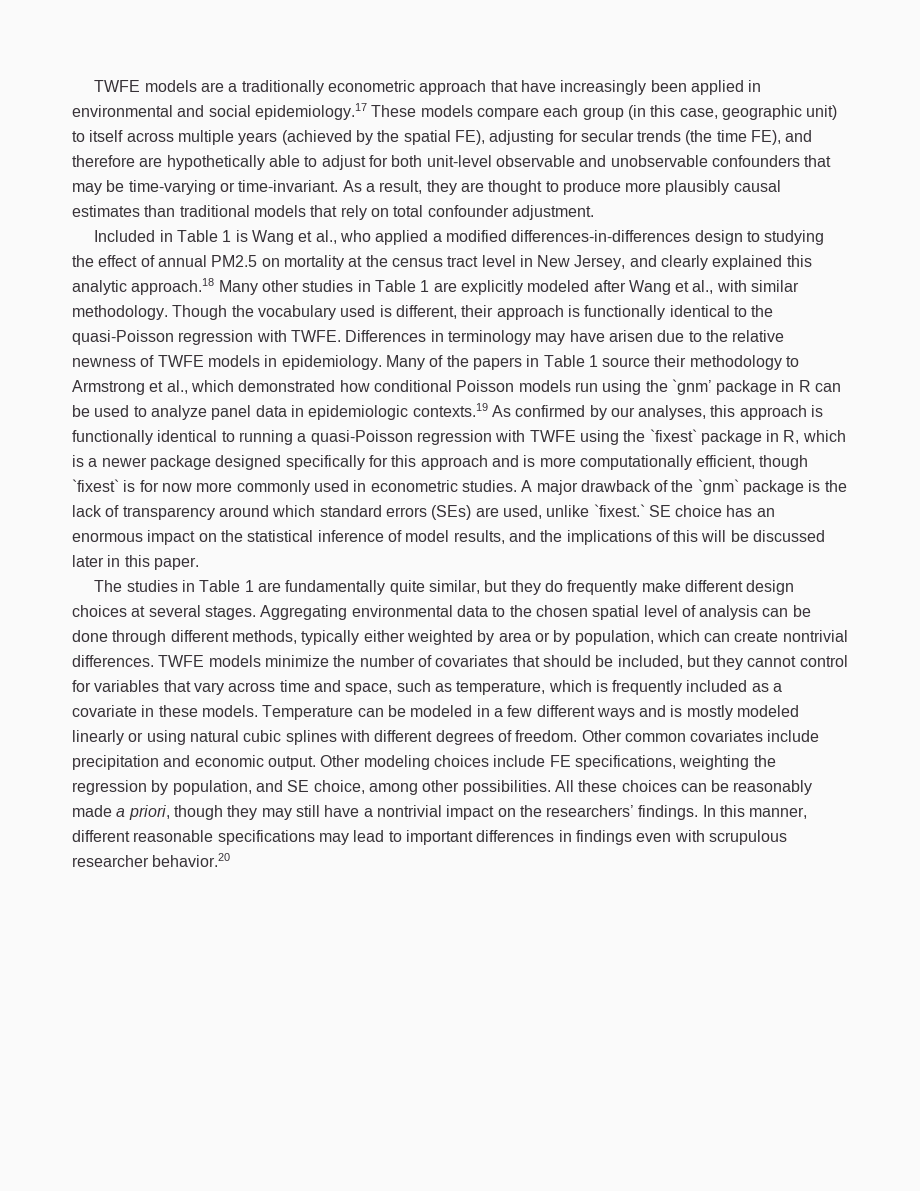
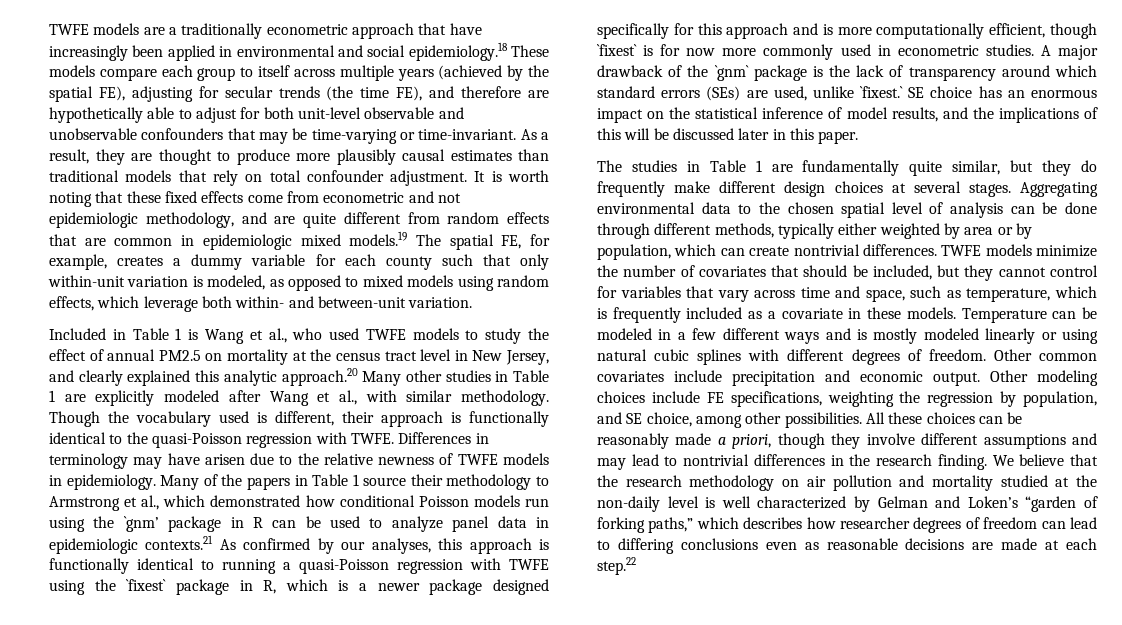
- TWFE models are a traditionally econometric approach that have increasingly been applied in environmental and social epidemiology.17 These models compare each group (in this case, geographic unit) to itself across multiple years (achieved by the spatial FE), adjusting for secular trends (the time FE), and therefore are hypothetically able to adjust for both unit-level observable and unobservable confounders that may be time-varying or time-invariant.
+ TWFE models are a traditionally econometric approach that have increasingly been applied in environmental and social epidemiology.18 These models compare each group to itself across multiple years (achieved by the spatial FE), adjusting for secular trends (the time FE), and therefore are hypothetically able to adjust for both unit-level observable and unobservable confounders that may be time-varying or time-invariant.
+ It is worth noting that these fixed effects come from econometric and not epidemiologic methodology, and are quite different from random effects that are common in epidemiologic mixed models.19 The spatial FE, for example, creates a dummy variable for each county such that only within-unit variation is modeled, as opposed to mixed models using random effects, which leverage both within- and between-unit variation.
- Included in Table 1 is Wang et al., who applied a modified differences-in-differences design to studying the effect of annual PM2.5 on mortality at the census tract level in New Jersey, and clearly explained this analytic approach.18 Many other studies in Table 1 are explicitly modeled after Wang et al., with similar methodology.
+ Included in Table 1 is Wang et al., who used TWFE models to study the effect of annual PM2.5 on mortality at the census tract level in New Jersey, and clearly explained this analytic approach.20 Many other studies in Table 1 are explicitly modeled after Wang et al., with similar methodology.
- Many of the papers in Table 1 source their methodology to Armstrong et al., which demonstrated how conditional Poisson models run using the `gnm’ package in R can be used to analyze panel data in epidemiologic contexts.19 As confirmed by our analyses, this approach is functionally identical to running a quasi-Poisson regression with TWFE using the `fixest` package in R, which is a newer package designed specifically for this approach and is more computationally efficient, though `fixest` is for now more commonly used in econometric studies.
+ Many of the papers in Table 1 source their methodology to Armstrong et al., which demonstrated how conditional Poisson models run using the `gnm’ package in R can be used to analyze panel data in epidemiologic contexts.21 As confirmed by our analyses, this approach is functionally identical to running a quasi-Poisson regression with TWFE using the `fixest` package in R, which is a newer package designed specifically for this approach and is more computationally efficient, though `fixest` is for now more commonly used in econometric studies.
- All these choices can be reasonably made a priori, though they may still have a nontrivial impact on the researchers’ findings. In this manner, different reasonable specifications may lead to important differences in findings even with scrupulous researcher behavior.20
+ All these choices can be reasonably made a priori, though they involve different assumptions and may lead to nontrivial differences in the research finding. We believe that the research methodology on air pollution and mortality studied at the non-daily level is well characterized by Gelman and Loken’s “garden of forking paths,” which describes how researcher degrees of freedom can lead to differing conclusions even as reasonable decisions are made at each step.22

